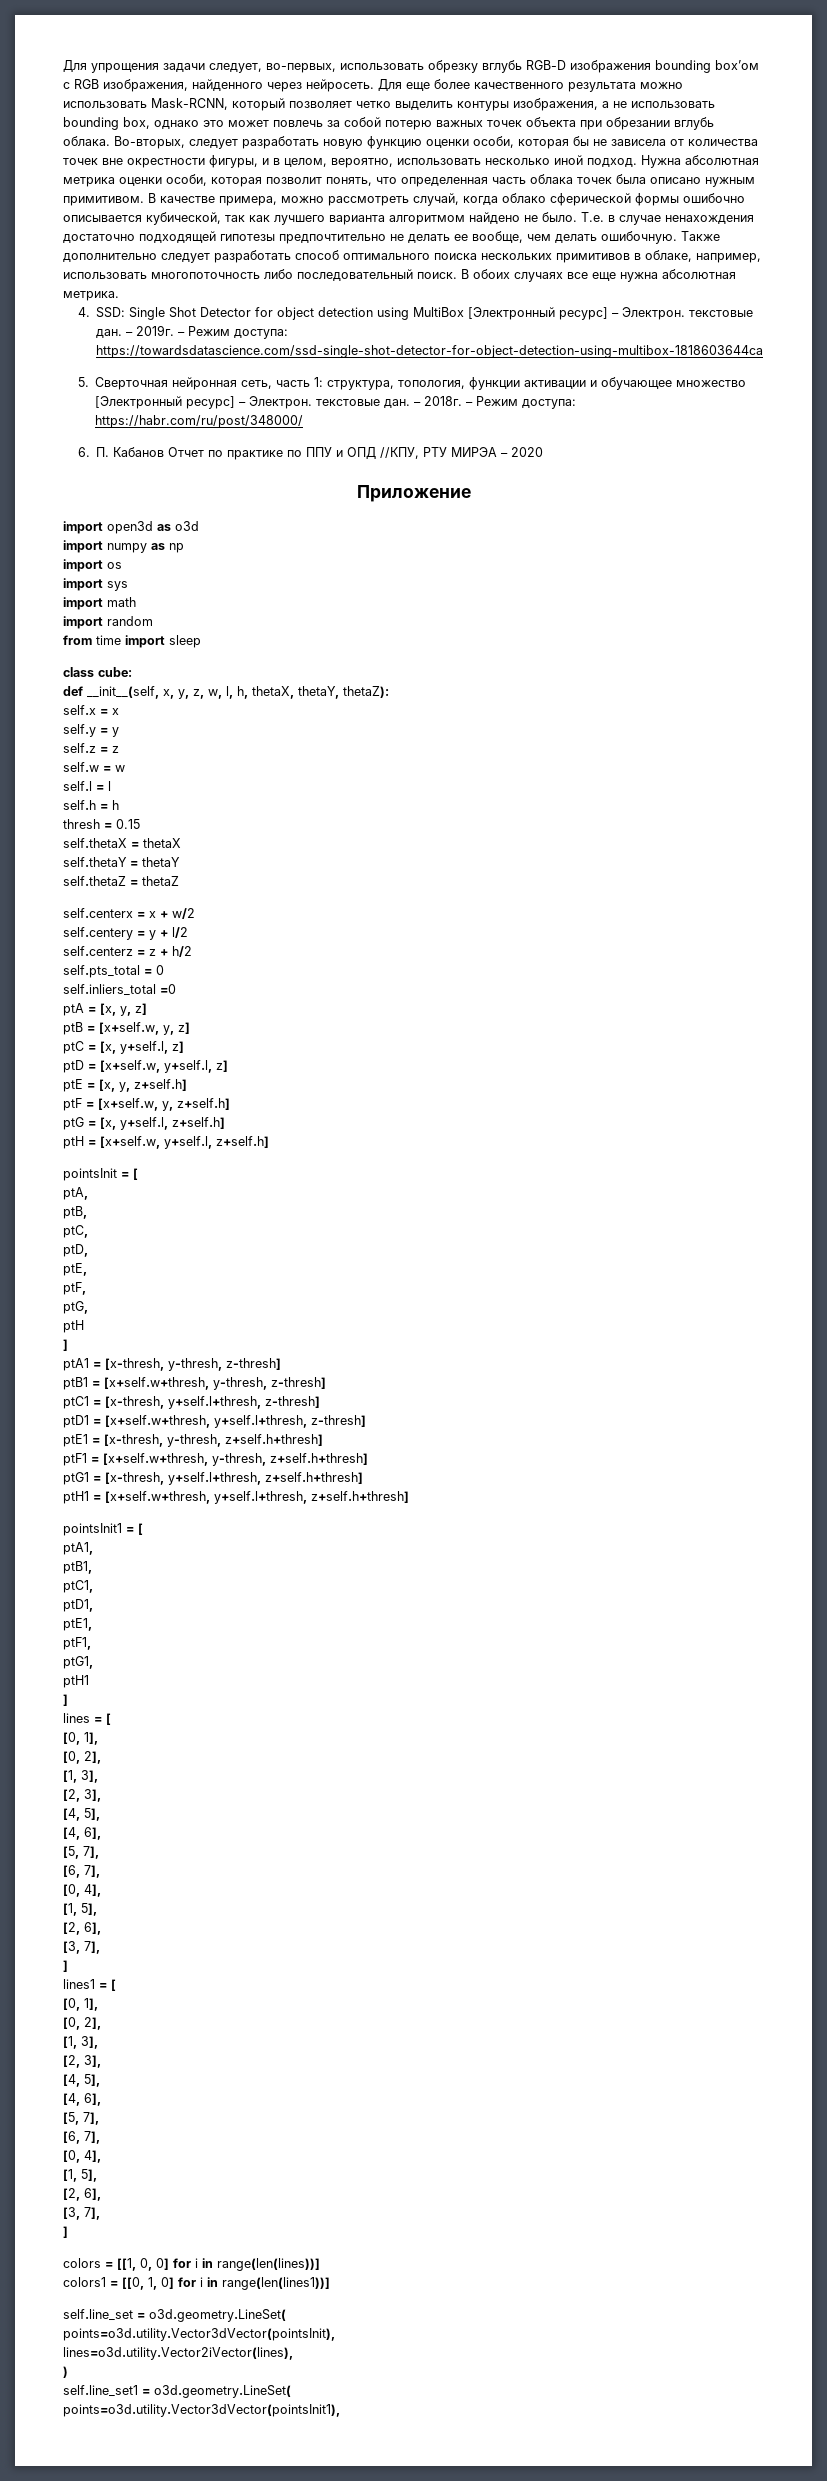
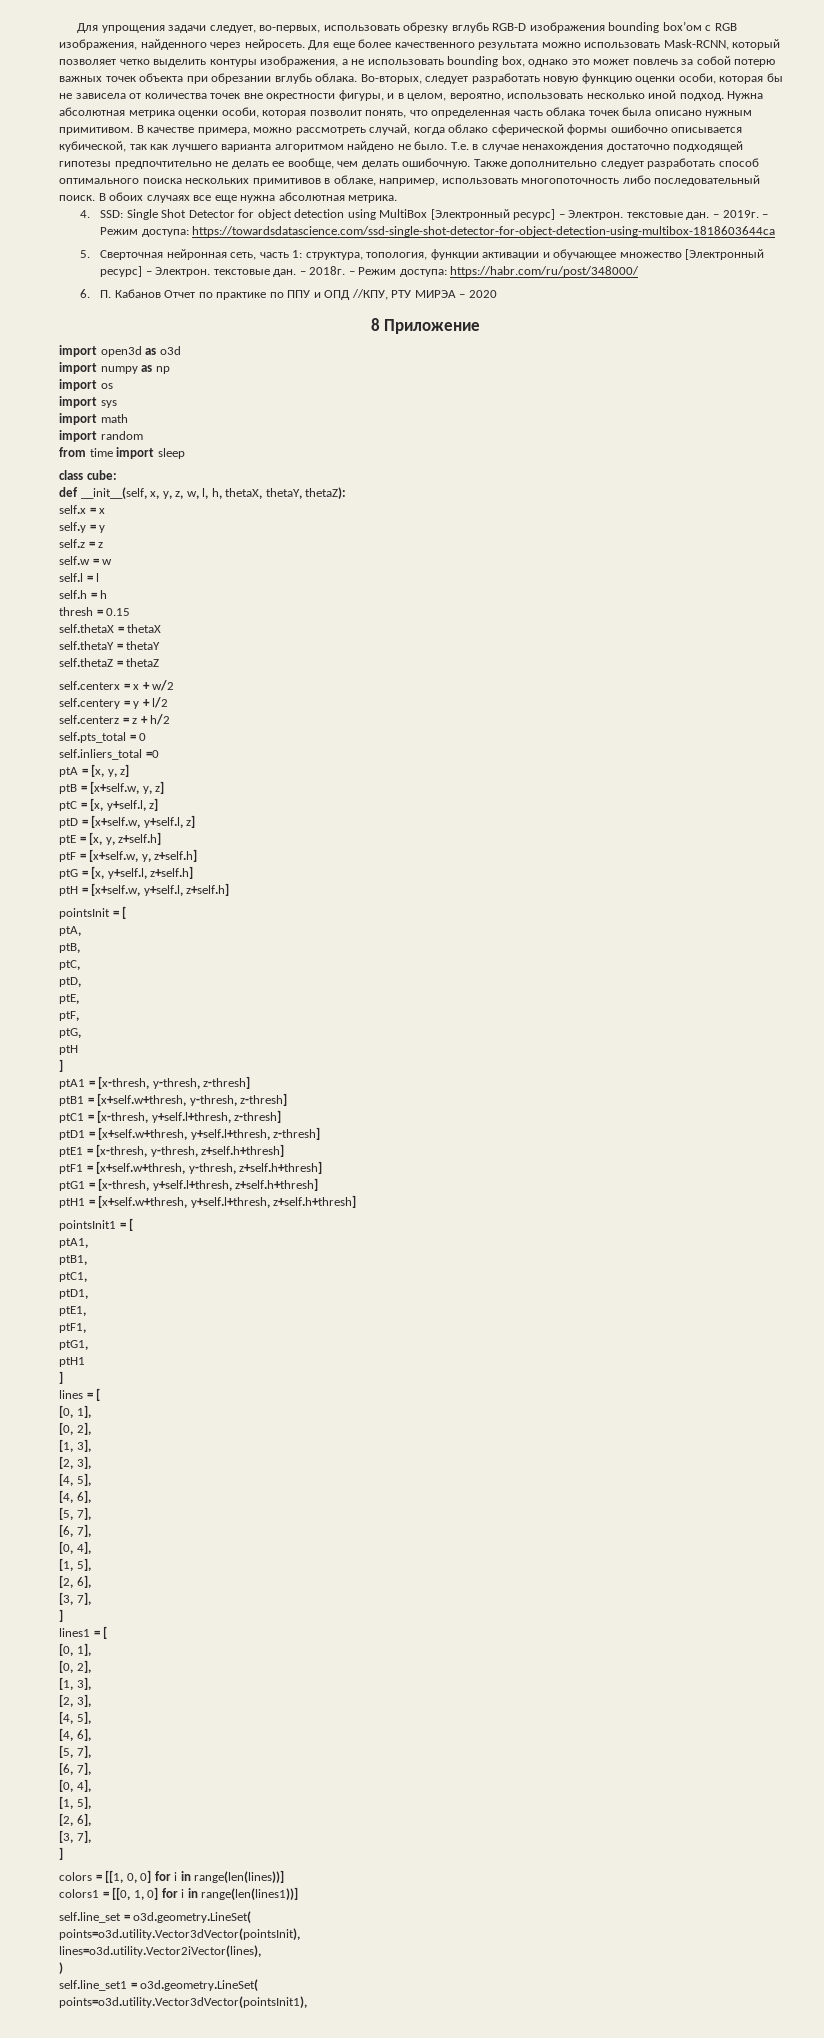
- Приложение
+ 8 Приложение

